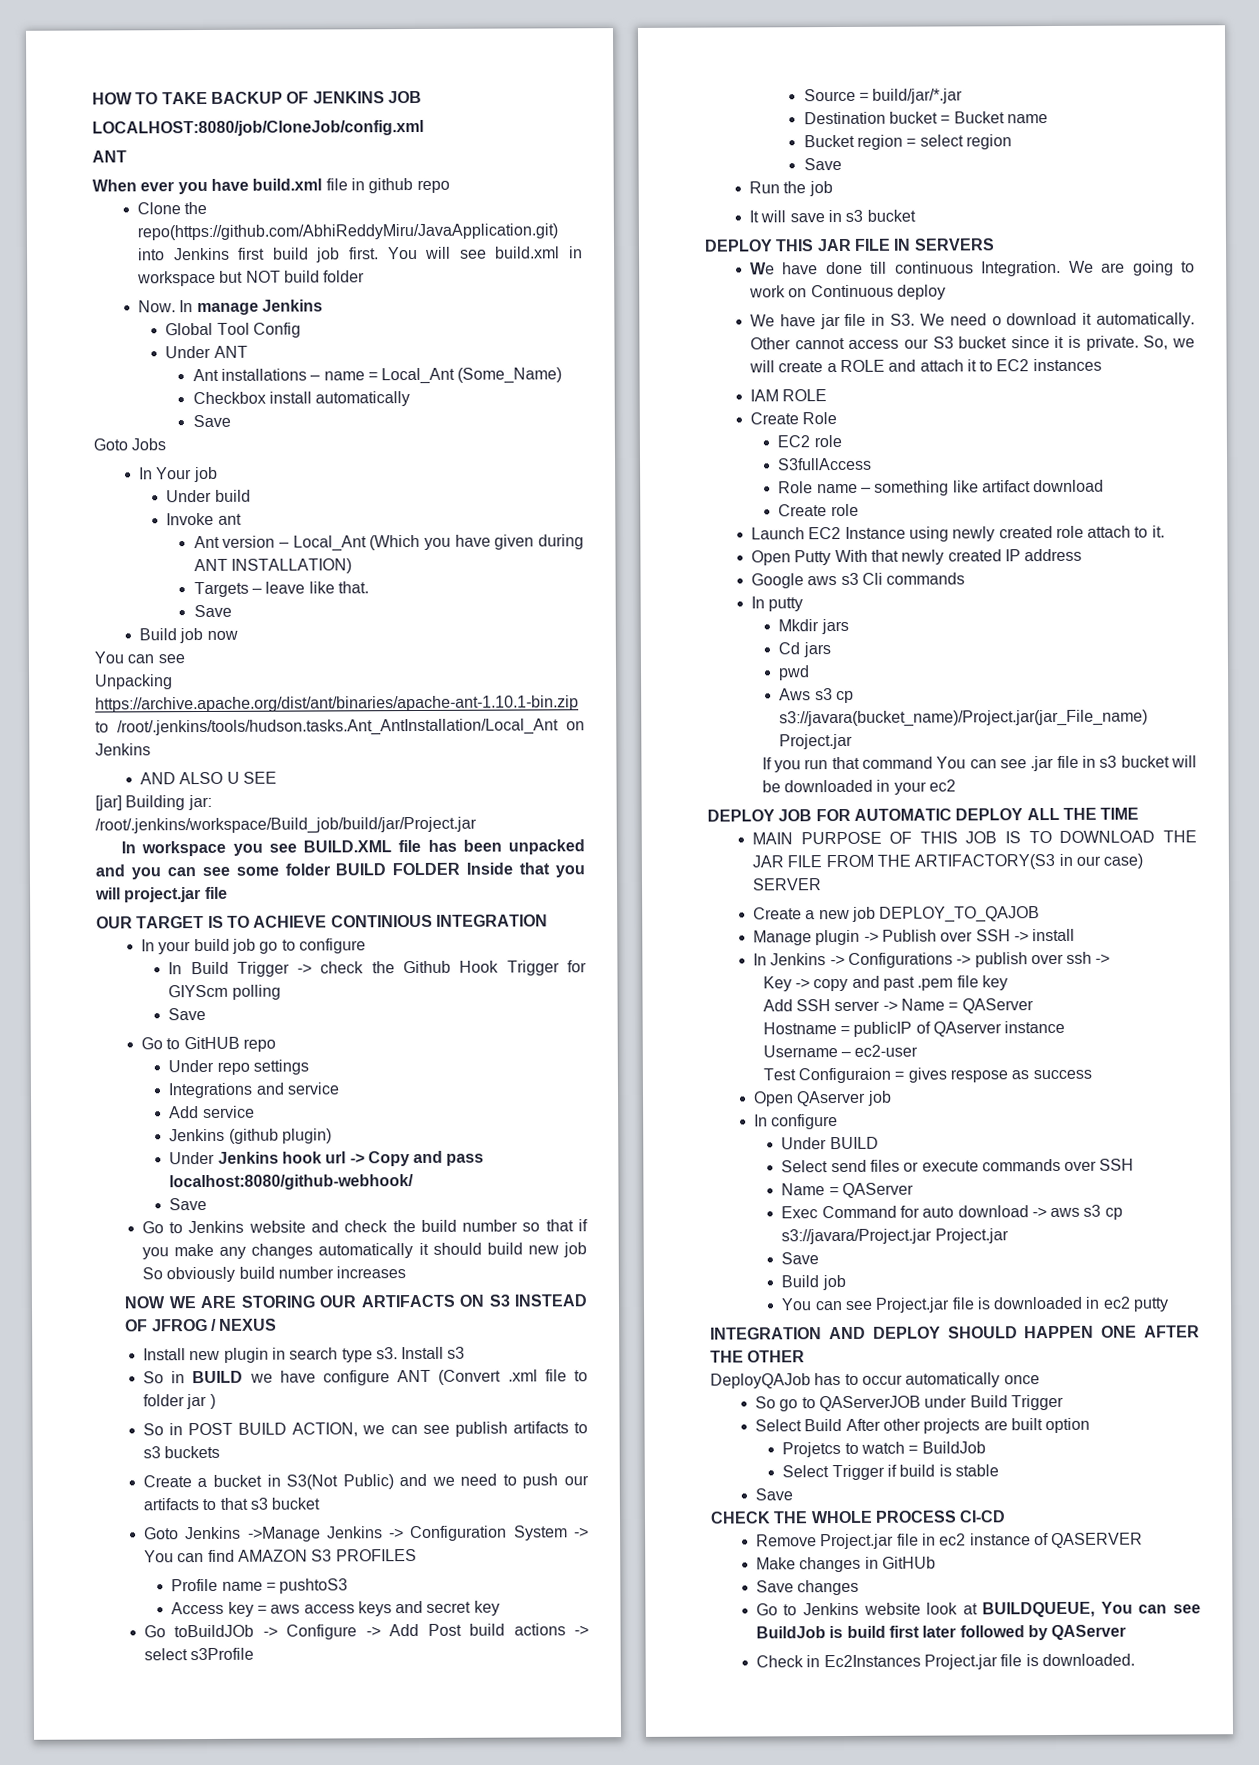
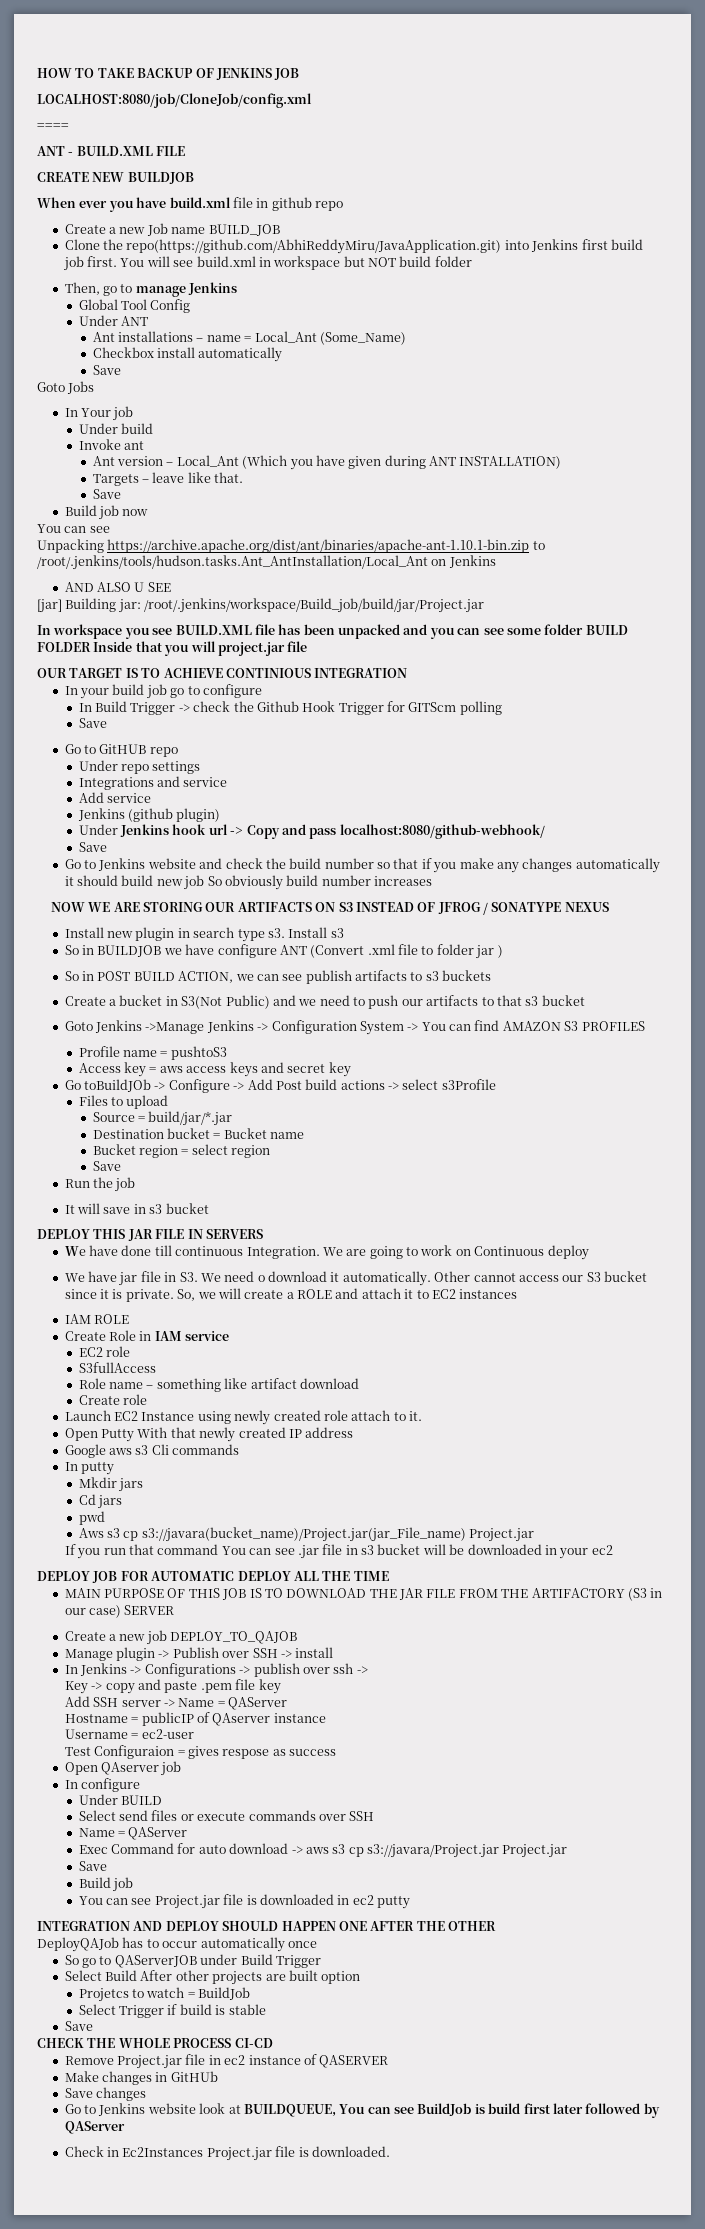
  LOCALHOST:8080/job/CloneJob/config.xml
- ANT
+ ====
+ ANT - BUILD.XML FILE
+ CREATE NEW BUILDJOB
+ Create a new Job name BUILD_JOB
- Now. In manage Jenkins
+ Then, go to manage Jenkins
- In Build Trigger -> check the Github Hook Trigger for GIYScm polling
+ In Build Trigger -> check the Github Hook Trigger for GITScm polling
- NOW WE ARE STORING OUR ARTIFACTS ON S3 INSTEAD OF JFROG / NEXUS
+ NOW WE ARE STORING OUR ARTIFACTS ON S3 INSTEAD OF JFROG / SONATYPE NEXUS
- So in BUILD we have configure ANT (Convert .xml file to folder jar )
+ So in BUILDJOB we have configure ANT (Convert .xml file to folder jar )
+ Files to upload
- Create Role
+ Create Role in IAM service
- MAIN PURPOSE OF THIS JOB IS TO DOWNLOAD THE JAR FILE FROM THE ARTIFACTORY(S3 in our case) SERVER
+ MAIN PURPOSE OF THIS JOB IS TO DOWNLOAD THE JAR FILE FROM THE ARTIFACTORY (S3 in our case) SERVER
- Key -> copy and past .pem file key
+ Key -> copy and paste .pem file key
- Username – ec2-user
+ Username = ec2-user

